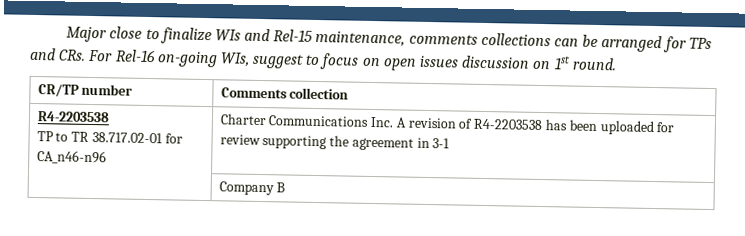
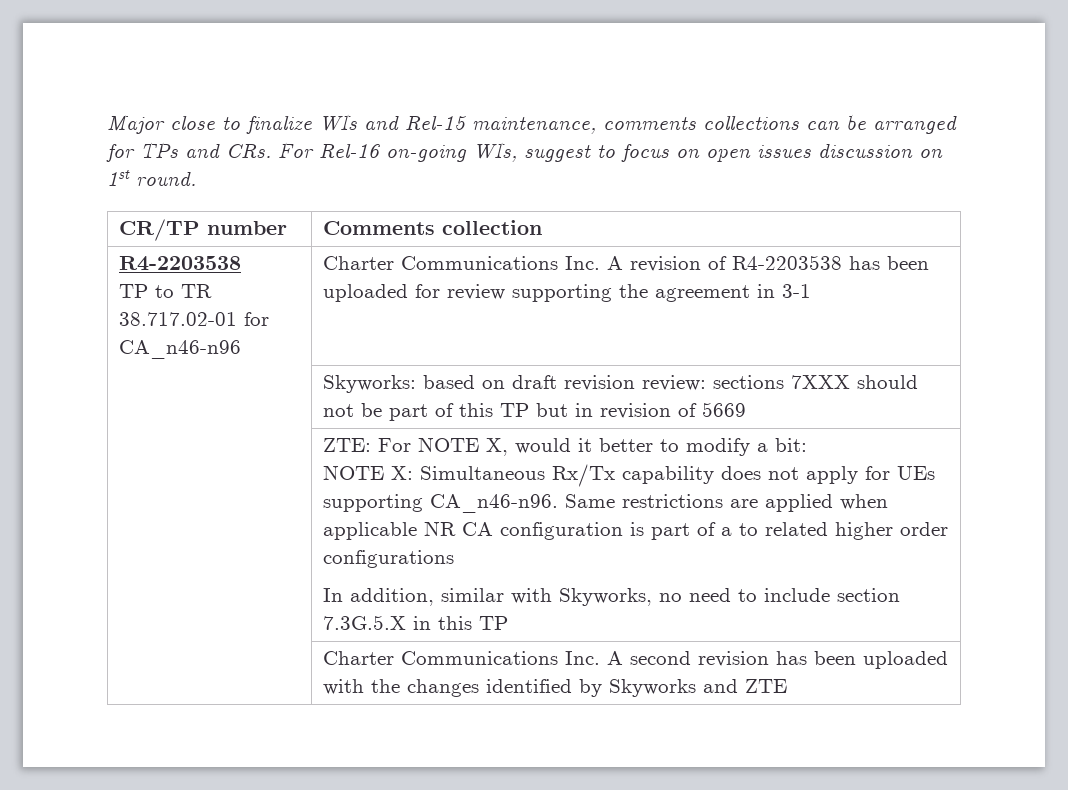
- | Company B
+ | Skyworks: based on draft revision review: sections 7XXX should not be part of this TP but in revision of 5669
+ | ZTE: For NOTE X, would it better to modify a bit:
+ NOTE X: Simultaneous Rx/Tx capability does not apply for UEs supporting CA_n46-n96. Same restrictions are applied when applicable NR CA configuration is part of a to related higher order configurations
+ In addition, similar with Skyworks, no need to include section 7.3G.5.X in this TP
+ | Charter Communications Inc. A second revision has been uploaded with the changes identified by Skyworks and ZTE

